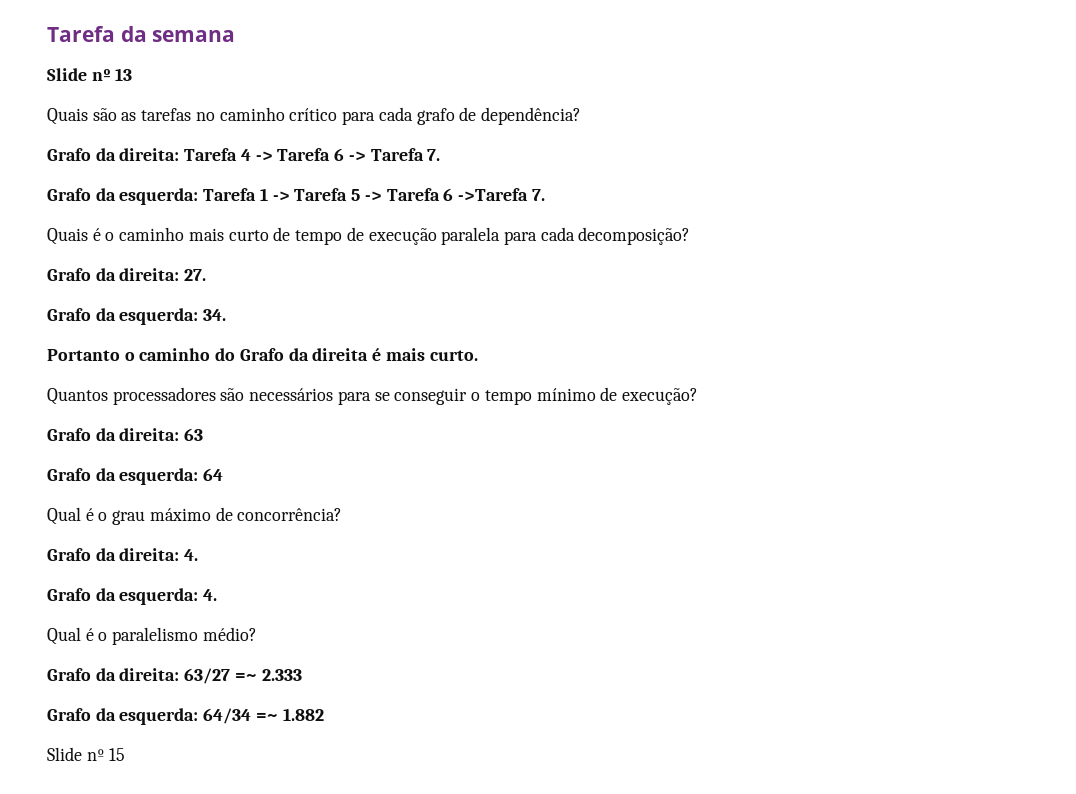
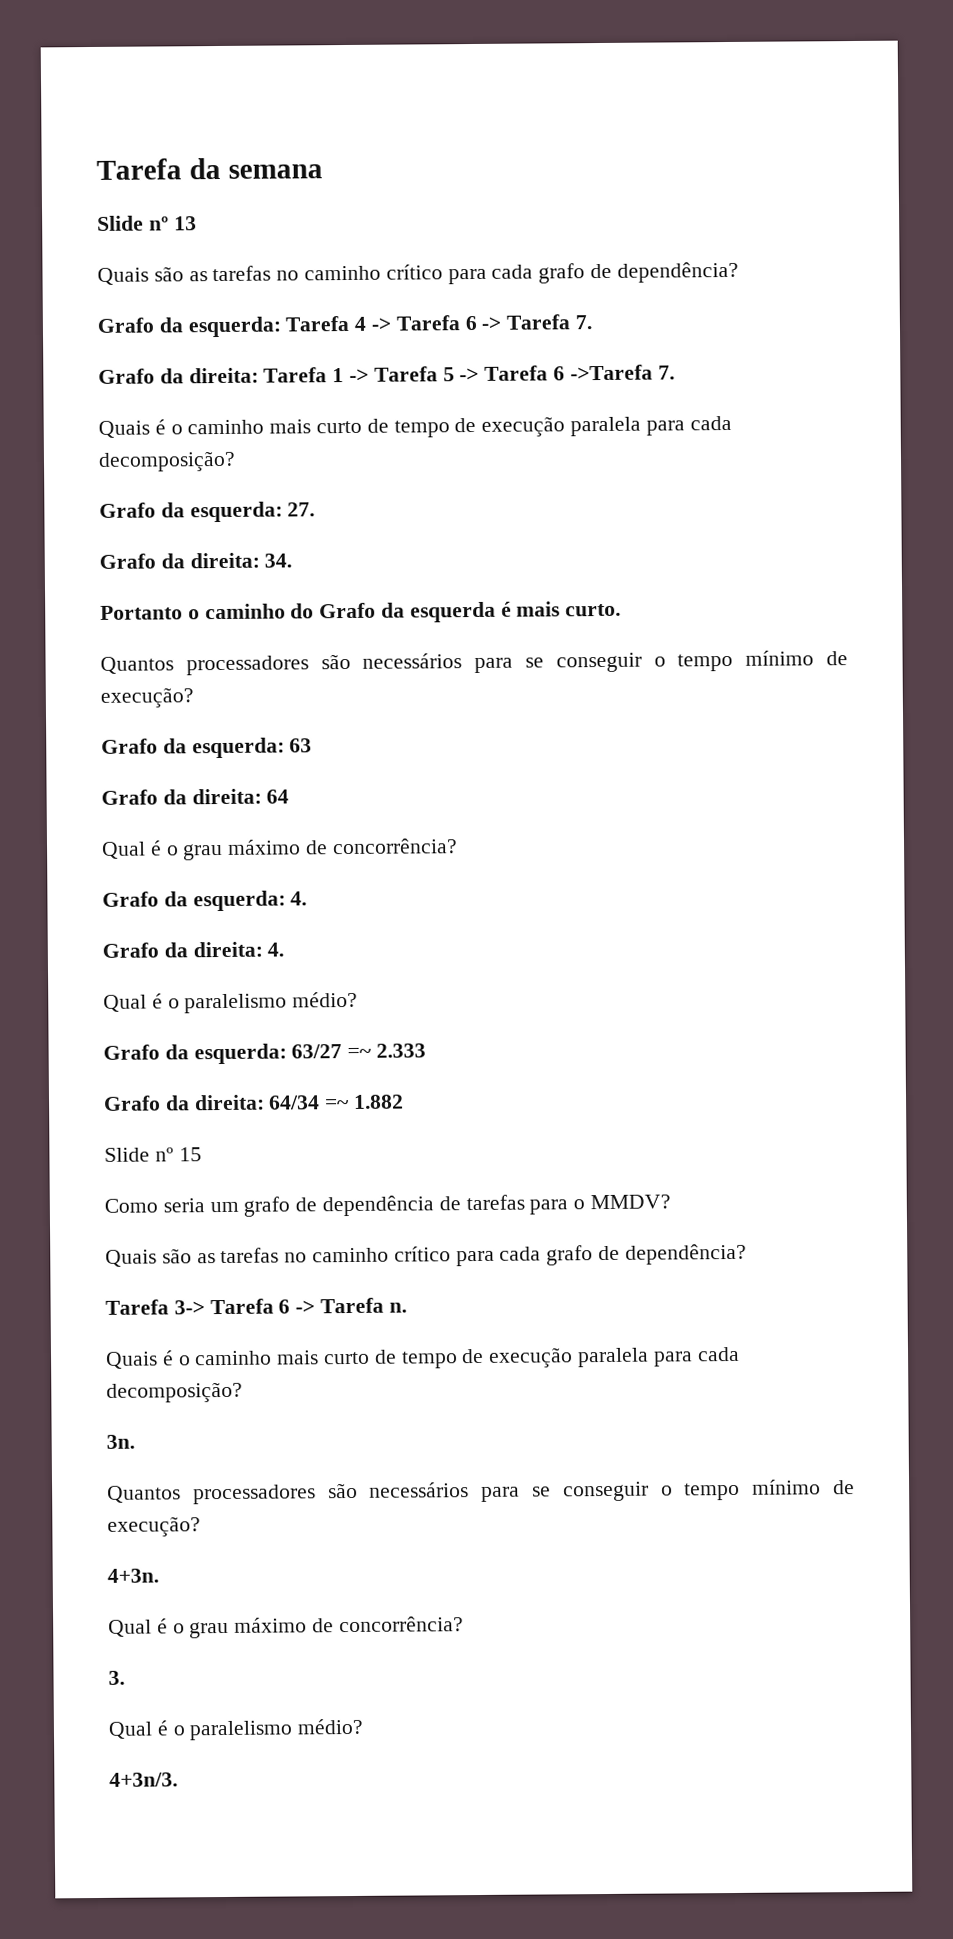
- Grafo da direita: Tarefa 4 -> Tarefa 6 -> Tarefa 7.
+ Grafo da esquerda: Tarefa 4 -> Tarefa 6 -> Tarefa 7.
- Grafo da esquerda: Tarefa 1 -> Tarefa 5 -> Tarefa 6 ->Tarefa 7.
+ Grafo da direita: Tarefa 1 -> Tarefa 5 -> Tarefa 6 ->Tarefa 7.
- Grafo da direita: 27.
+ Grafo da esquerda: 27.
- Grafo da esquerda: 34.
+ Grafo da direita: 34.
- Portanto o caminho do Grafo da direita é mais curto.
+ Portanto o caminho do Grafo da esquerda é mais curto.
- Grafo da direita: 63
+ Grafo da esquerda: 63
- Grafo da esquerda: 64
+ Grafo da direita: 64
- Grafo da direita: 4.
+ Grafo da esquerda: 4.
- Grafo da esquerda: 4.
+ Grafo da direita: 4.
- Grafo da direita: 63/27 =~ 2.333
+ Grafo da esquerda: 63/27 =~ 2.333
- Grafo da esquerda: 64/34 =~ 1.882
+ Grafo da direita: 64/34 =~ 1.882
+ Como seria um grafo de dependência de tarefas para o MMDV?
+ Quais são as tarefas no caminho crítico para cada grafo de dependência?
+ Tarefa 3-> Tarefa 6 -> Tarefa n.
+ Quais é o caminho mais curto de tempo de execução paralela para cada decomposição?
+ 3n.
+ Quantos processadores são necessários para se conseguir o tempo mínimo de execução?
+ 4+3n.
+ Qual é o grau máximo de concorrência?
+ 3.
+ Qual é o paralelismo médio?
+ 4+3n/3.

